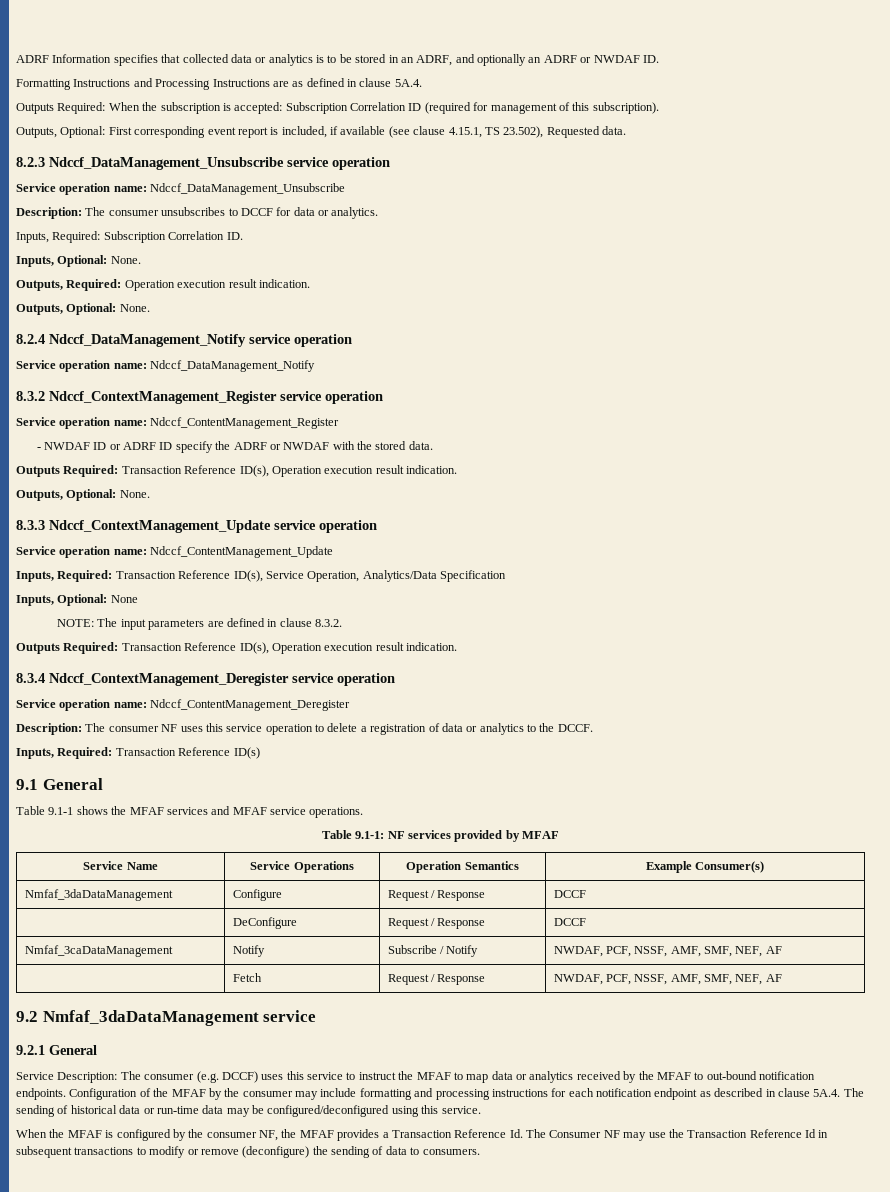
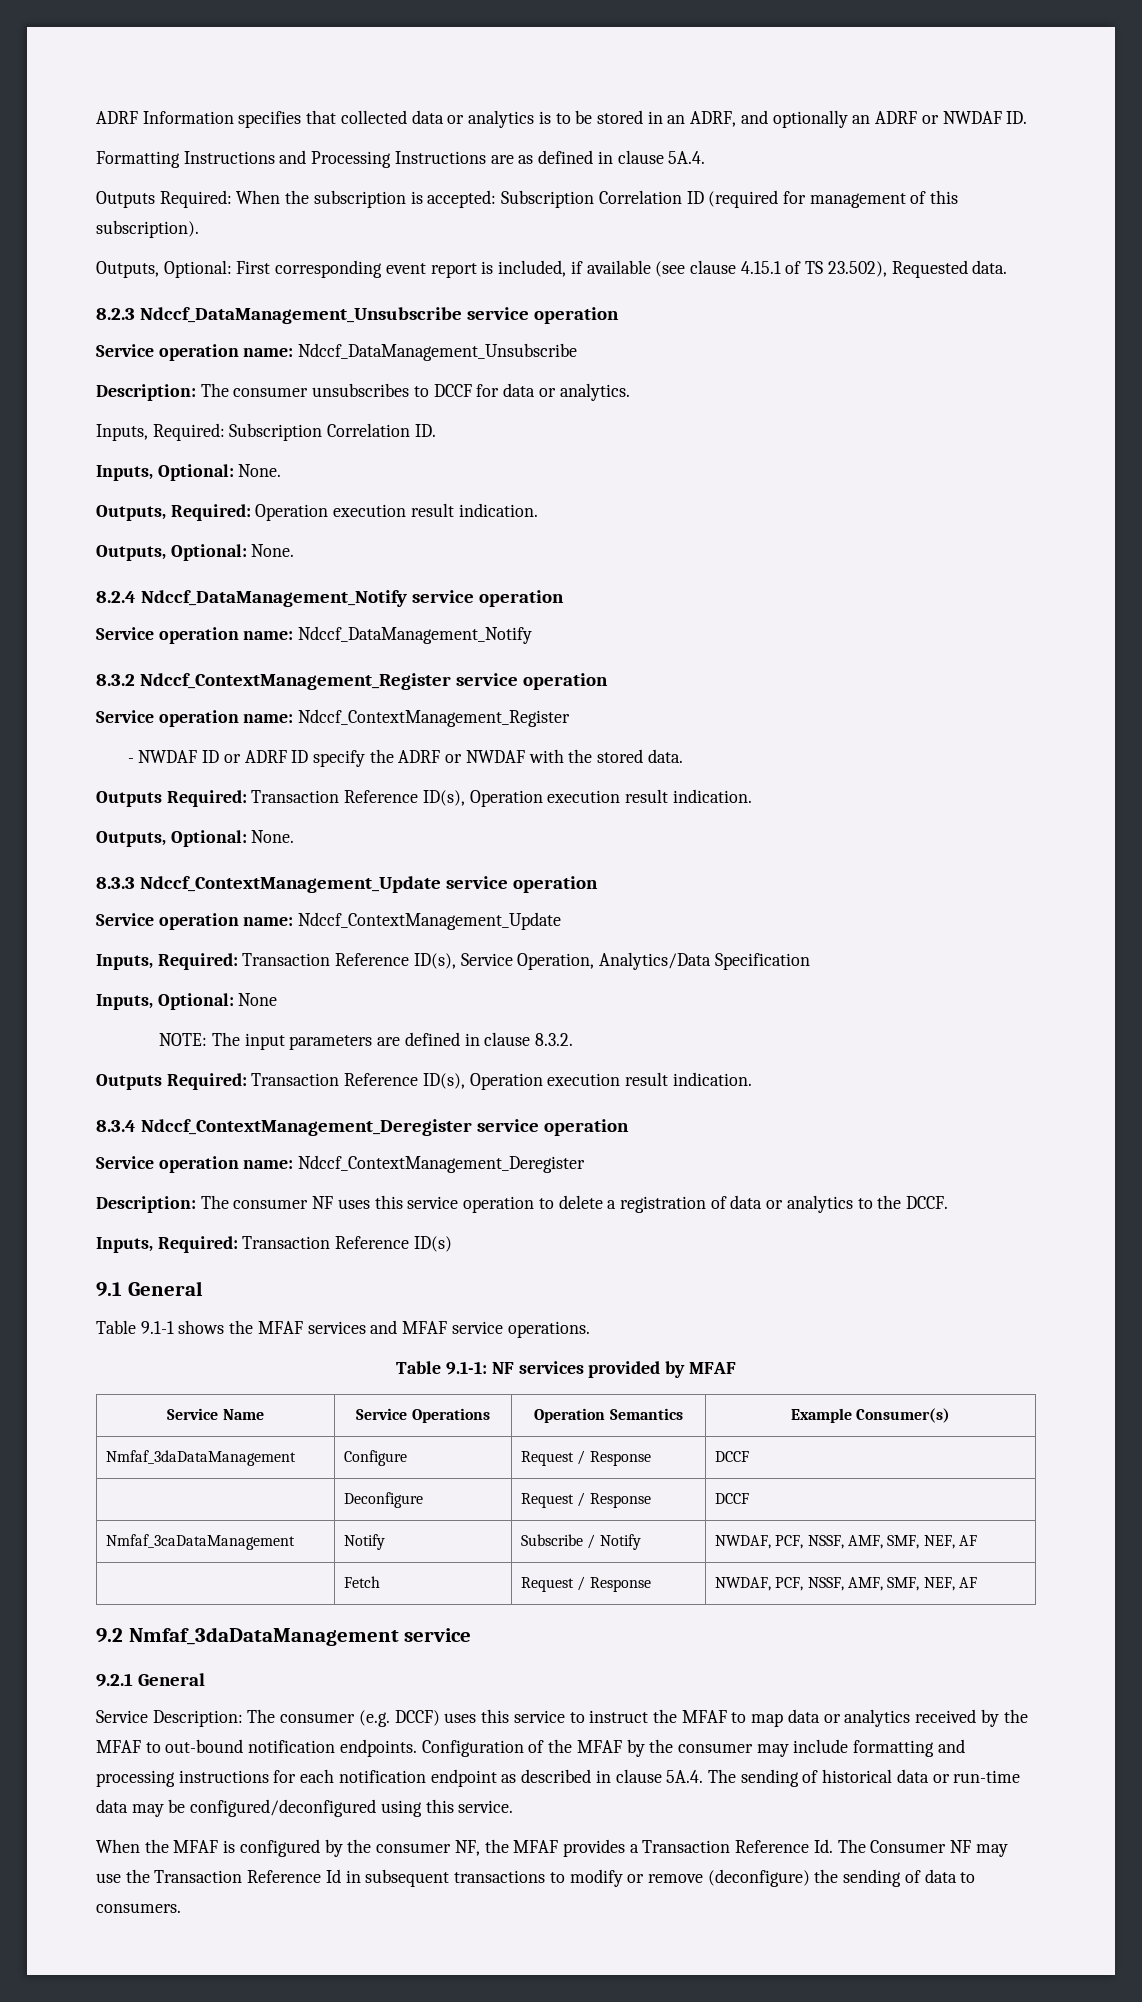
- Outputs, Optional: First corresponding event report is included, if available (see clause 4.15.1, TS 23.502), Requested data.
+ Outputs, Optional: First corresponding event report is included, if available (see clause 4.15.1 of TS 23.502), Requested data.
- Service operation name: Ndccf_ContentManagement_Register
+ Service operation name: Ndccf_ContextManagement_Register
- Service operation name: Ndccf_ContentManagement_Update
+ Service operation name: Ndccf_ContextManagement_Update
- Service operation name: Ndccf_ContentManagement_Deregister
+ Service operation name: Ndccf_ContextManagement_Deregister
- | DeConfigure | Request / Response | DCCF
+ | Deconfigure | Request / Response | DCCF

